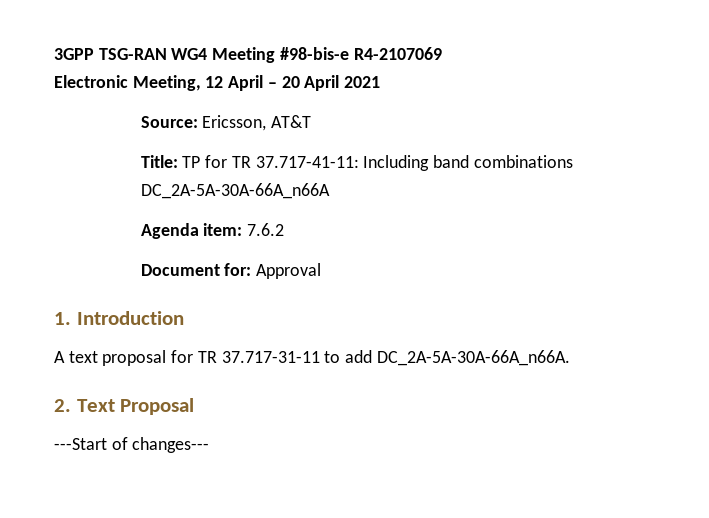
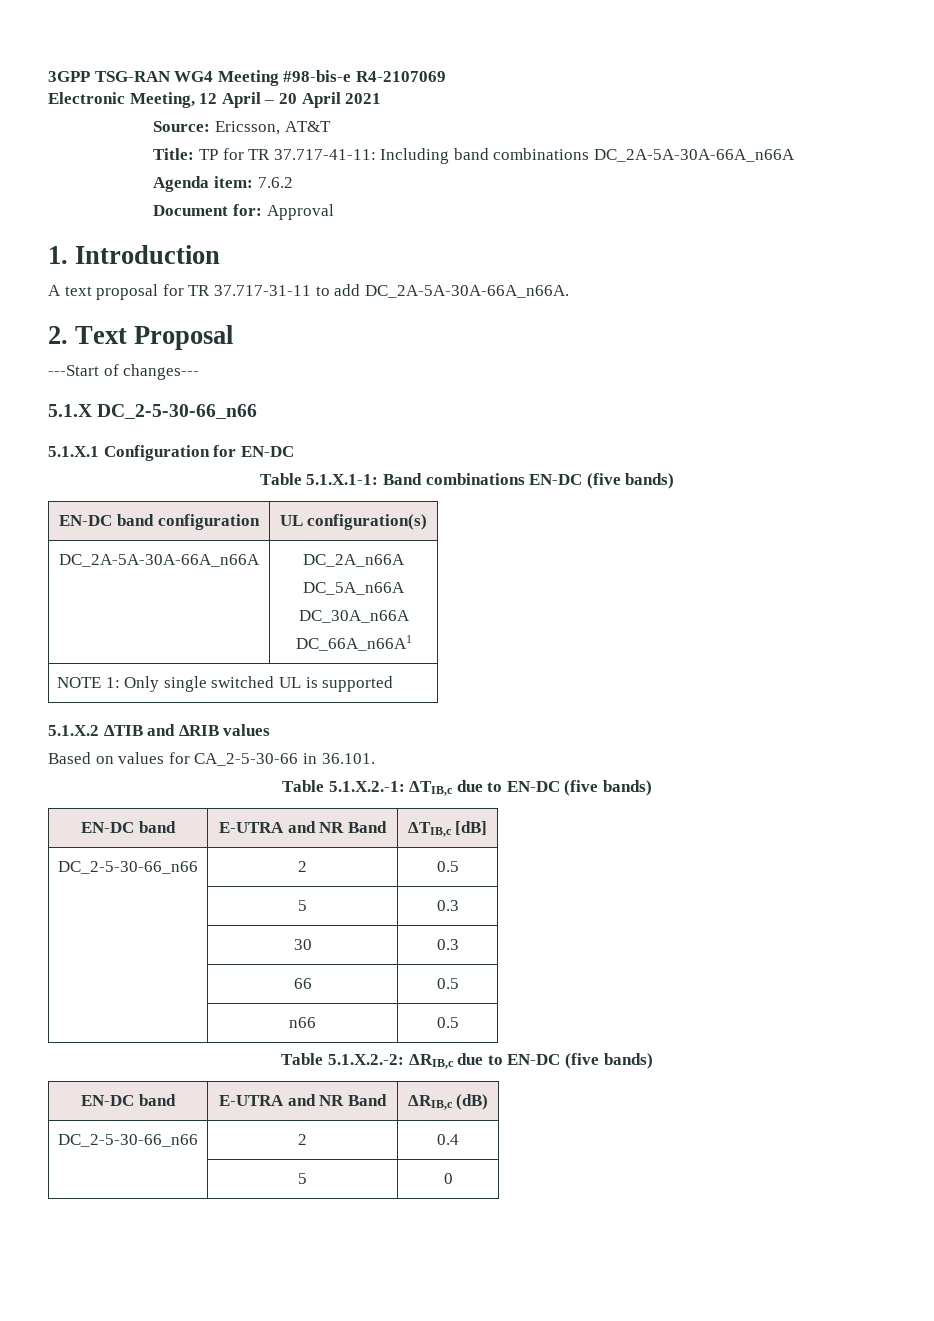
+ 5.1.X DC_2-5-30-66_n66
+ 5.1.X.1 Configuration for EN-DC
+ Table 5.1.X.1-1: Band combinations EN-DC (five bands)
+ EN-DC band configuration | UL configuration(s)
+ DC_2A-5A-30A-66A_n66A | DC_2A_n66A
+ DC_5A_n66A
+ DC_30A_n66A
+ DC_66A_n66A1
+ NOTE 1: Only single switched UL is supported
+ 5.1.X.2 ∆TIB and ∆RIB values
+ Based on values for CA_2-5-30-66 in 36.101.
+ Table 5.1.X.2.-1: ΔTIB,c due to EN-DC (five bands)
+ EN-DC band | E-UTRA and NR Band | ΔTIB,c [dB]
+ DC_2-5-30-66_n66 | 2 | 0.5
+ | 5 | 0.3
+ | 30 | 0.3
+ | 66 | 0.5
+ | n66 | 0.5
+ Table 5.1.X.2.-2: ΔRIB,c due to EN-DC (five bands)
+ EN-DC band | E-UTRA and NR Band | ΔRIB,c (dB)
+ DC_2-5-30-66_n66 | 2 | 0.4
+ | 5 | 0

